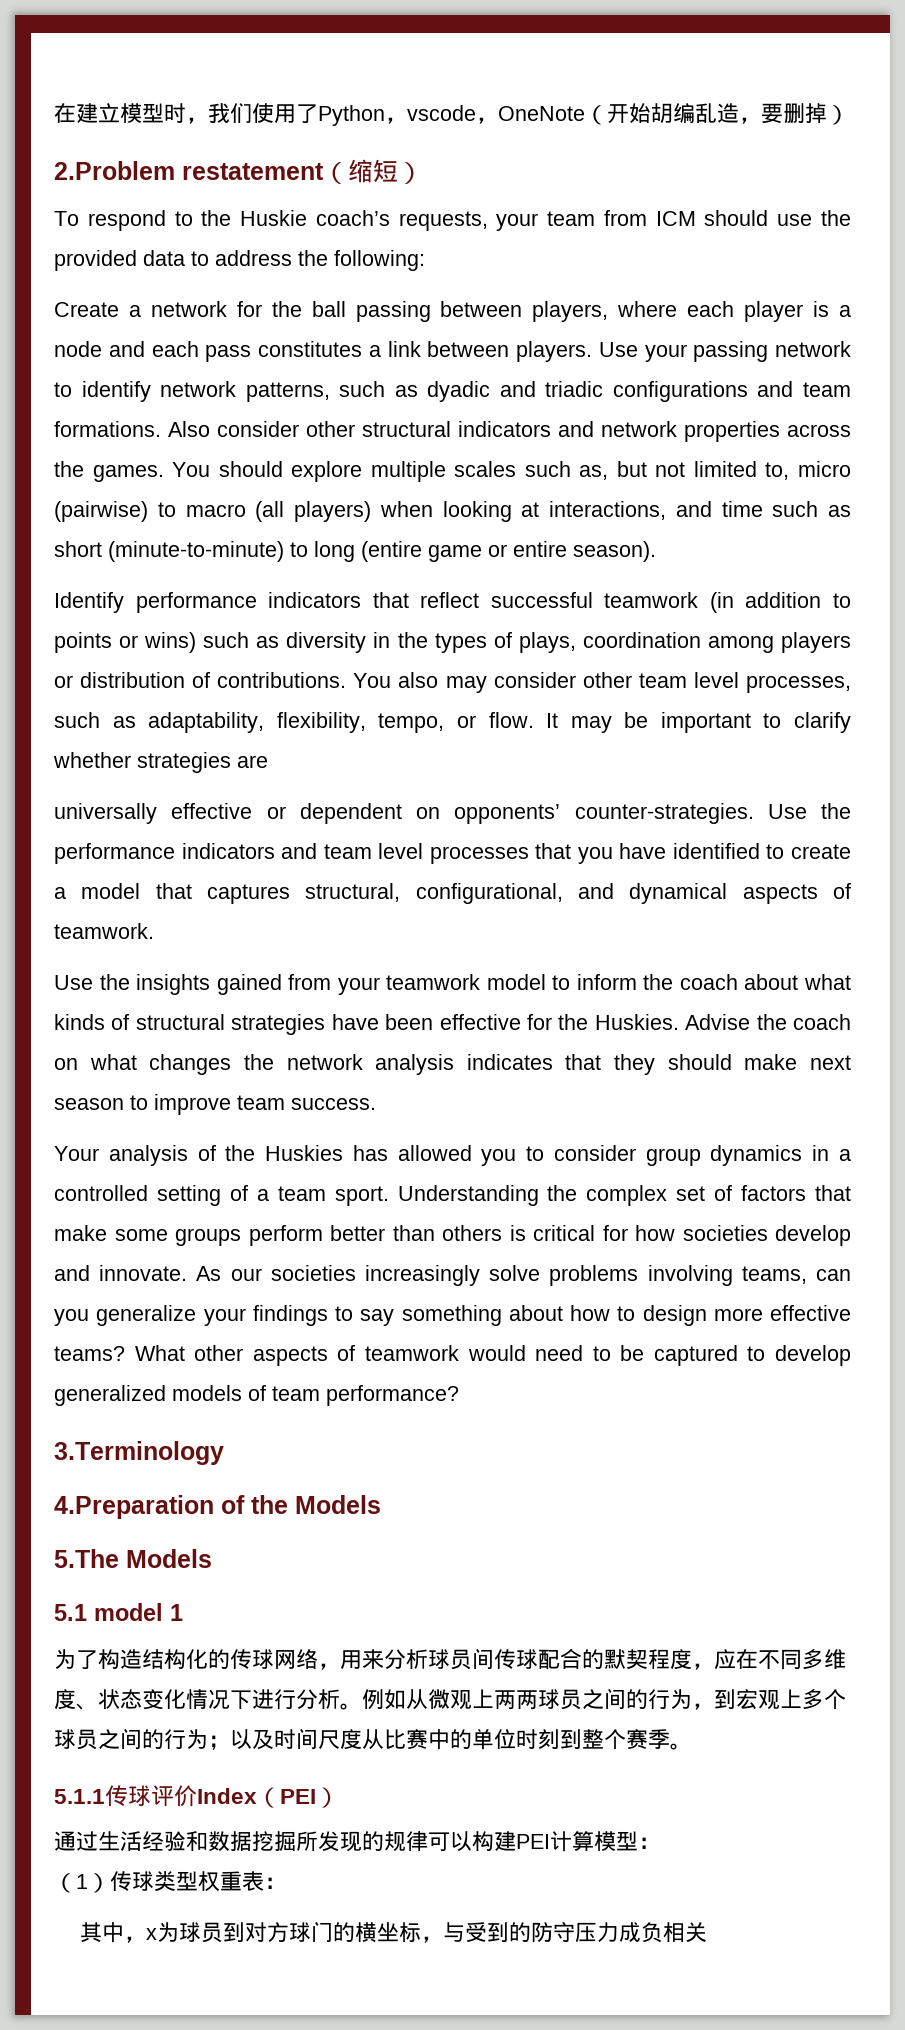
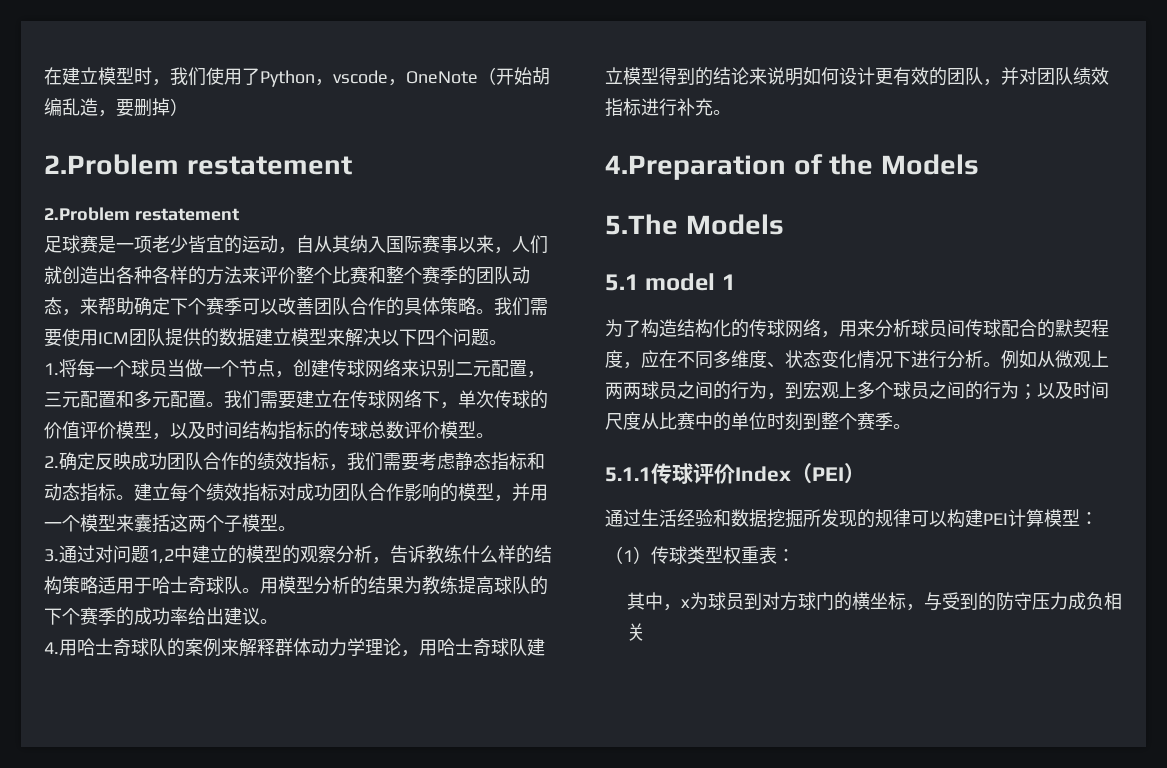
  在建立模型时，我们使用了Python，vscode，OneNote（开始胡编乱造，要删掉）
- 2.Problem restatement（缩短）
- To respond to the Huskie coach’s requests, your team from ICM should use the provided data to address the following:
- Create a network for the ball passing between players, where each player is a node and each pass constitutes a link between players. Use your passing network to identify network patterns, such as dyadic and triadic configurations and team formations. Also consider other structural indicators and network properties across the games. You should explore multiple scales such as, but not limited to, micro (pairwise) to macro (all players) when looking at interactions, and time such as short (minute-to-minute) to long (entire game or entire season).
- Identify performance indicators that reflect successful teamwork (in addition to points or wins) such as diversity in the types of plays, coordination among players or distribution of contributions. You also may consider other team level processes, such as adaptability, flexibility, tempo, or flow. It may be important to clarify whether strategies are
- universally effective or dependent on opponents’ counter-strategies. Use the performance indicators and team level processes that you have identified to create a model that captures structural, configurational, and dynamical aspects of teamwork.
- Use the insights gained from your teamwork model to inform the coach about what kinds of structural strategies have been effective for the Huskies. Advise the coach on what changes the network analysis indicates that they should make next season to improve team success.
- Your analysis of the Huskies has allowed you to consider group dynamics in a controlled setting of a team sport. Understanding the complex set of factors that make some groups perform better than others is critical for how societies develop and innovate. As our societies increasingly solve problems involving teams, can you generalize your findings to say something about how to design more effective teams? What other aspects of teamwork would need to be captured to develop generalized models of team performance?
- 3.Terminology
+ 2.Problem restatement
+ 2.Problem restatement
+ 足球赛是一项老少皆宜的运动，自从其纳入国际赛事以来，人们就创造出各种各样的方法来评价整个比赛和整个赛季的团队动态，来帮助确定下个赛季可以改善团队合作的具体策略。我们需要使用ICM团队提供的数据建立模型来解决以下四个问题。
+ 1.将每一个球员当做一个节点，创建传球网络来识别二元配置，三元配置和多元配置。我们需要建立在传球网络下，单次传球的价值评价模型，以及时间结构指标的传球总数评价模型。
+ 2.确定反映成功团队合作的绩效指标，我们需要考虑静态指标和动态指标。建立每个绩效指标对成功团队合作影响的模型，并用一个模型来囊括这两个子模型。
+ 3.通过对问题1,2中建立的模型的观察分析，告诉教练什么样的结构策略适用于哈士奇球队。用模型分析的结果为教练提高球队的下个赛季的成功率给出建议。
+ 4.用哈士奇球队的案例来解释群体动力学理论，用哈士奇球队建立模型得到的结论来说明如何设计更有效的团队，并对团队绩效指标进行补充。

